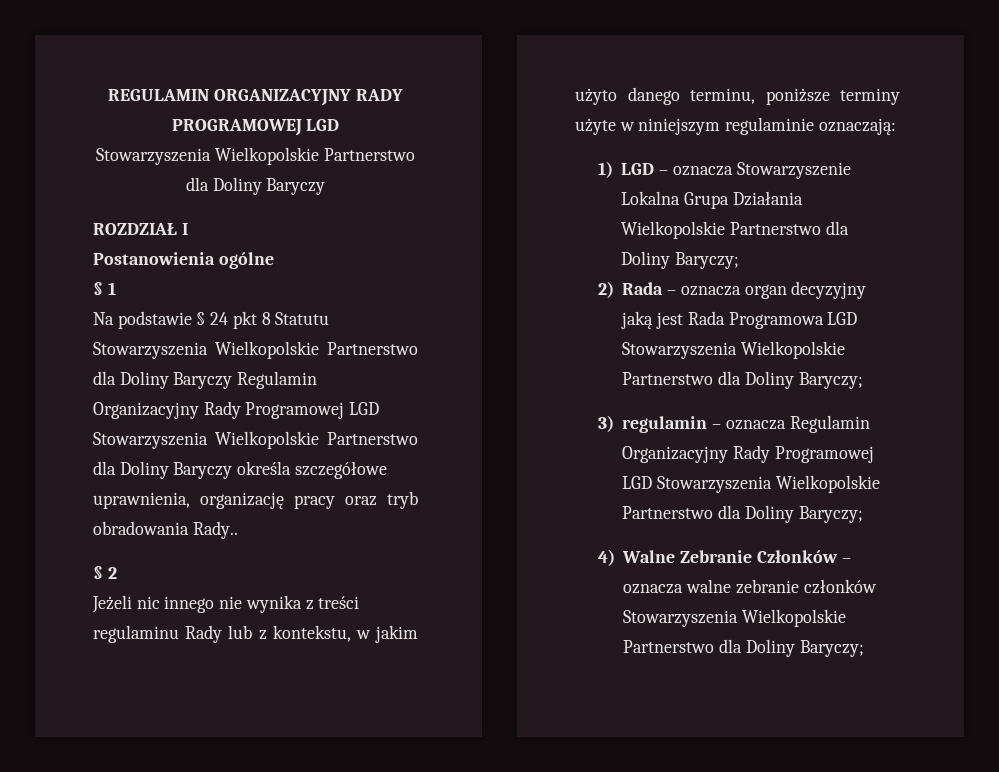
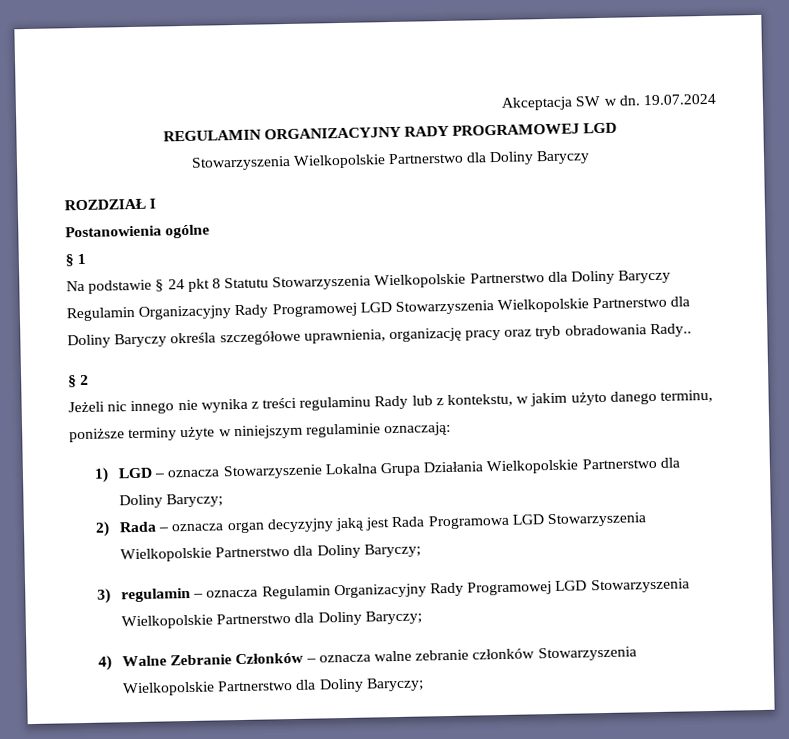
+ Akceptacja SW w dn. 19.07.2024

